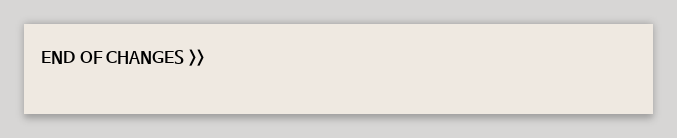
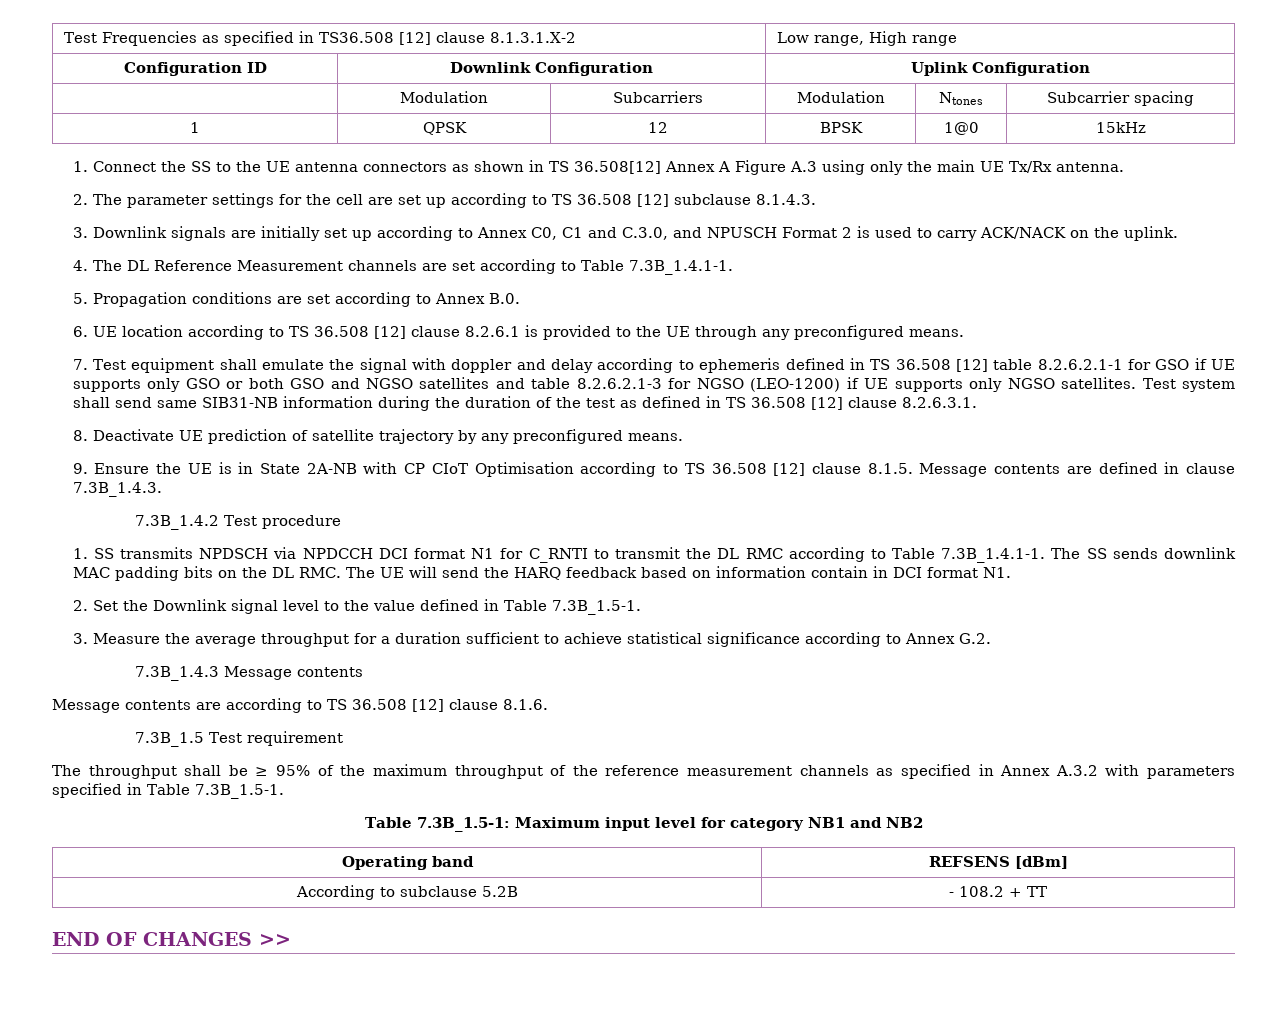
+ Test Frequencies as specified in TS36.508 [12] clause 8.1.3.1.X-2 | Low range, High range
+ Configuration ID | Downlink Configuration | Uplink Configuration
+ | Modulation | Subcarriers | Modulation | Ntones | Subcarrier spacing
+ 1 | QPSK | 12 | BPSK | 1@0 | 15kHz
+ 1. Connect the SS to the UE antenna connectors as shown in TS 36.508[12] Annex A Figure A.3 using only the main UE Tx/Rx antenna.
+ 2. The parameter settings for the cell are set up according to TS 36.508 [12] subclause 8.1.4.3.
+ 3. Downlink signals are initially set up according to Annex C0, C1 and C.3.0, and NPUSCH Format 2 is used to carry ACK/NACK on the uplink.
+ 4. The DL Reference Measurement channels are set according to Table 7.3B_1.4.1-1.
+ 5. Propagation conditions are set according to Annex B.0.
+ 6. UE location according to TS 36.508 [12] clause 8.2.6.1 is provided to the UE through any preconfigured means.
+ 7. Test equipment shall emulate the signal with doppler and delay according to ephemeris defined in TS 36.508 [12] table 8.2.6.2.1-1 for GSO if UE supports only GSO or both GSO and NGSO satellites and table 8.2.6.2.1-3 for NGSO (LEO-1200) if UE supports only NGSO satellites. Test system shall send same SIB31-NB information during the duration of the test as defined in TS 36.508 [12] clause 8.2.6.3.1.
+ 8. Deactivate UE prediction of satellite trajectory by any preconfigured means.
+ 9. Ensure the UE is in State 2A-NB with CP CIoT Optimisation according to TS 36.508 [12] clause 8.1.5. Message contents are defined in clause 7.3B_1.4.3.
+ 7.3B_1.4.2 Test procedure
+ 1. SS transmits NPDSCH via NPDCCH DCI format N1 for C_RNTI to transmit the DL RMC according to Table 7.3B_1.4.1-1. The SS sends downlink MAC padding bits on the DL RMC. The UE will send the HARQ feedback based on information contain in DCI format N1.
+ 2. Set the Downlink signal level to the value defined in Table 7.3B_1.5-1.
+ 3. Measure the average throughput for a duration sufficient to achieve statistical significance according to Annex G.2.
+ 7.3B_1.4.3 Message contents
+ Message contents are according to TS 36.508 [12] clause 8.1.6.
+ 7.3B_1.5 Test requirement
+ The throughput shall be ≥ 95% of the maximum throughput of the reference measurement channels as specified in Annex A.3.2 with parameters specified in Table 7.3B_1.5-1.
+ Table 7.3B_1.5-1: Maximum input level for category NB1 and NB2
+ Operating band | REFSENS [dBm]
+ According to subclause 5.2B | - 108.2 + TT

